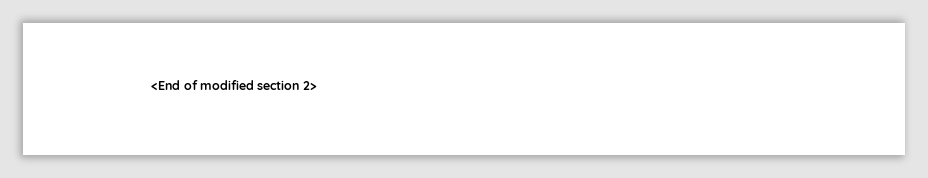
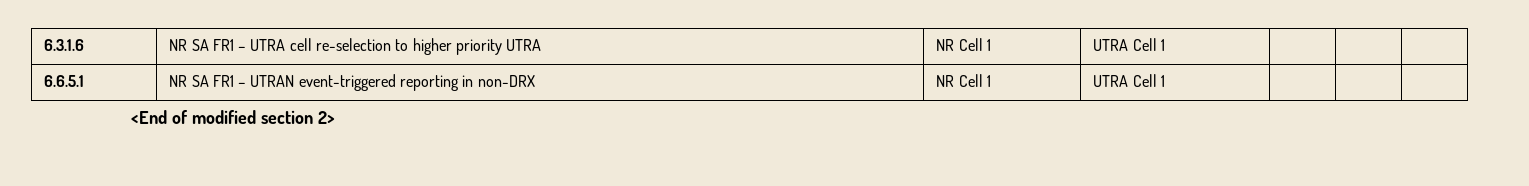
+ 6.3.1.6 | NR SA FR1 – UTRA cell re-selection to higher priority UTRA | NR Cell 1 | UTRA Cell 1 | | |
+ 6.6.5.1 | NR SA FR1 – UTRAN event-triggered reporting in non-DRX | NR Cell 1 | UTRA Cell 1 | | |

